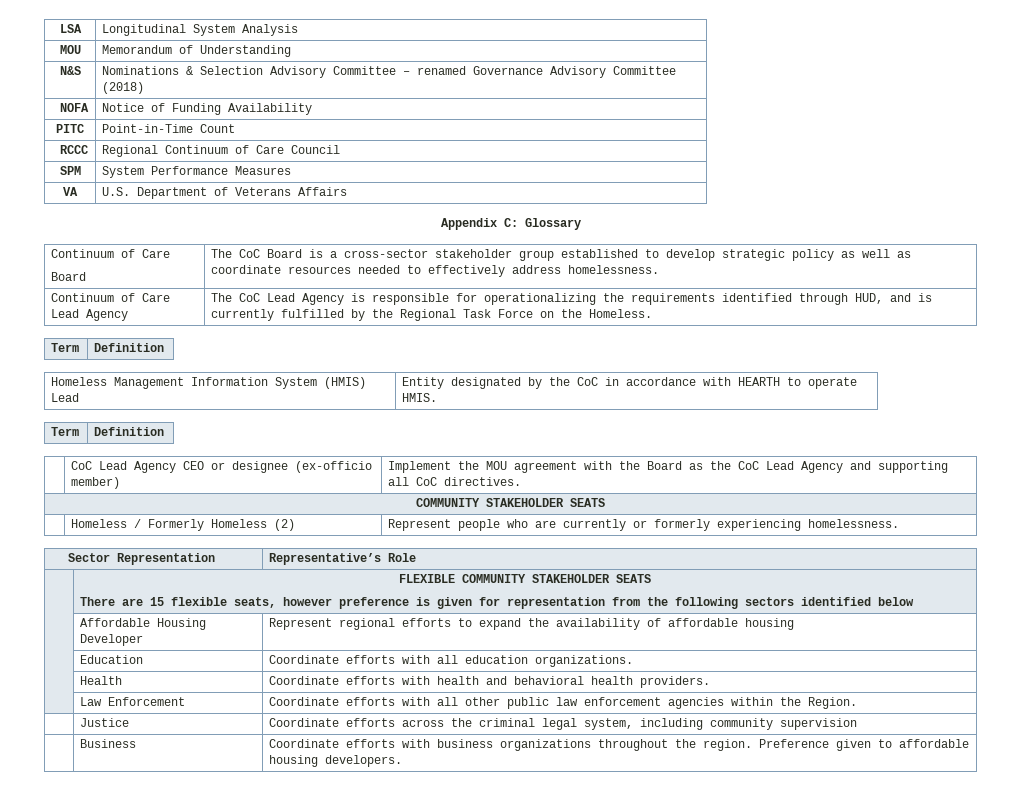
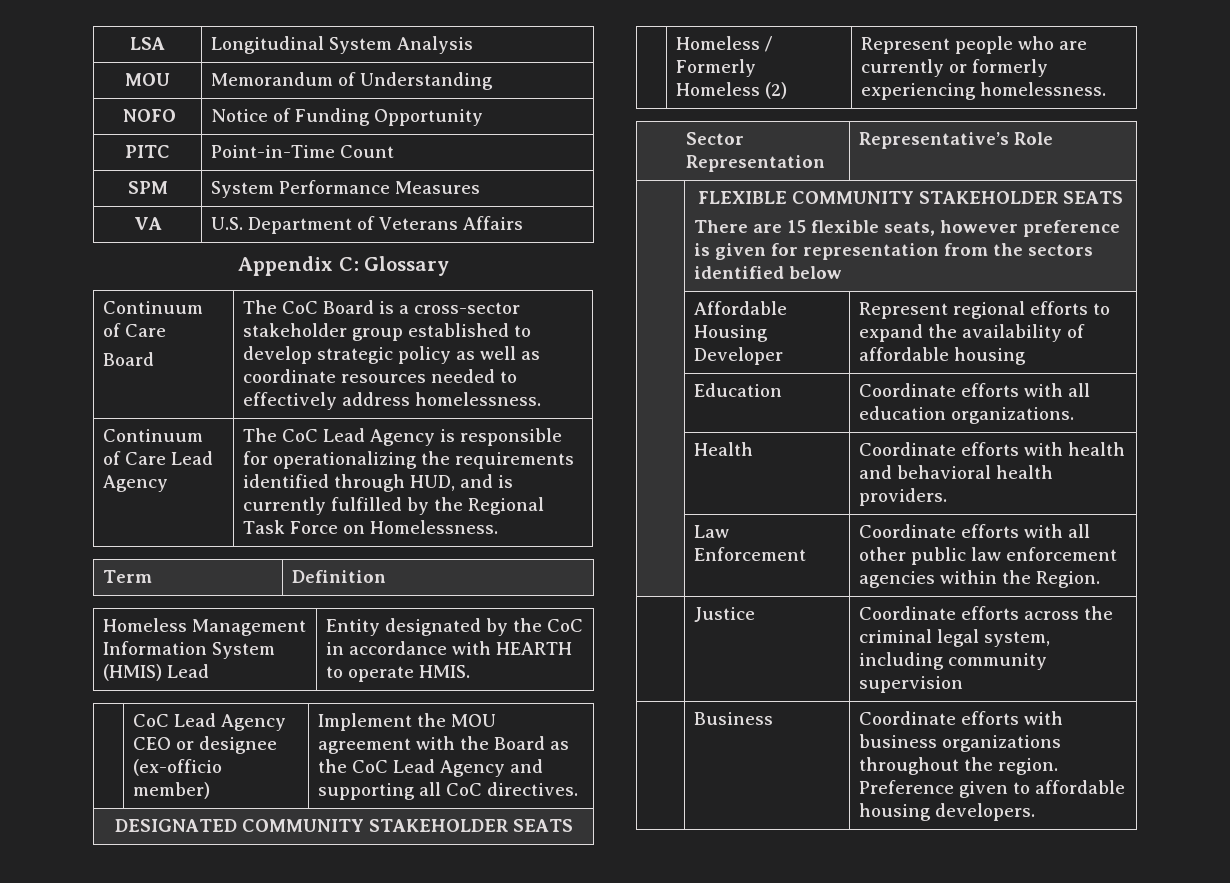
- N&S | Nominations & Selection Advisory Committee – renamed Governance Advisory Committee (2018)
- NOFA | Notice of Funding Availability
+ NOFO | Notice of Funding Opportunity
- RCCC | Regional Continuum of Care Council
- Continuum of Care Lead Agency | The CoC Lead Agency is responsible for operationalizing the requirements identified through HUD, and is currently fulfilled by the Regional Task Force on the Homeless.
+ Continuum of Care Lead Agency | The CoC Lead Agency is responsible for operationalizing the requirements identified through HUD, and is currently fulfilled by the Regional Task Force on Homelessness.
  Homeless Management Information System (HMIS) Lead | Entity designated by the CoC in accordance with HEARTH to operate HMIS.
- Term | Definition
  | CoC Lead Agency CEO or designee (ex-officio member) | Implement the MOU agreement with the Board as the CoC Lead Agency and supporting all CoC directives.
- COMMUNITY STAKEHOLDER SEATS
+ DESIGNATED COMMUNITY STAKEHOLDER SEATS
  | FLEXIBLE COMMUNITY STAKEHOLDER SEATS
- There are 15 flexible seats, however preference is given for representation from the following sectors identified below
+ There are 15 flexible seats, however preference is given for representation from the sectors identified below

